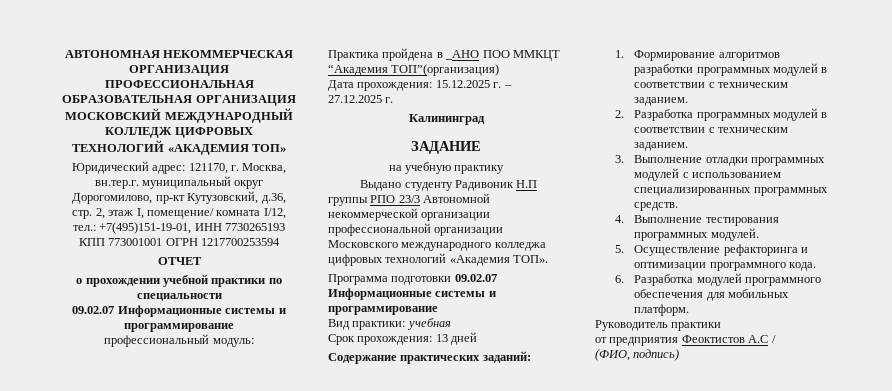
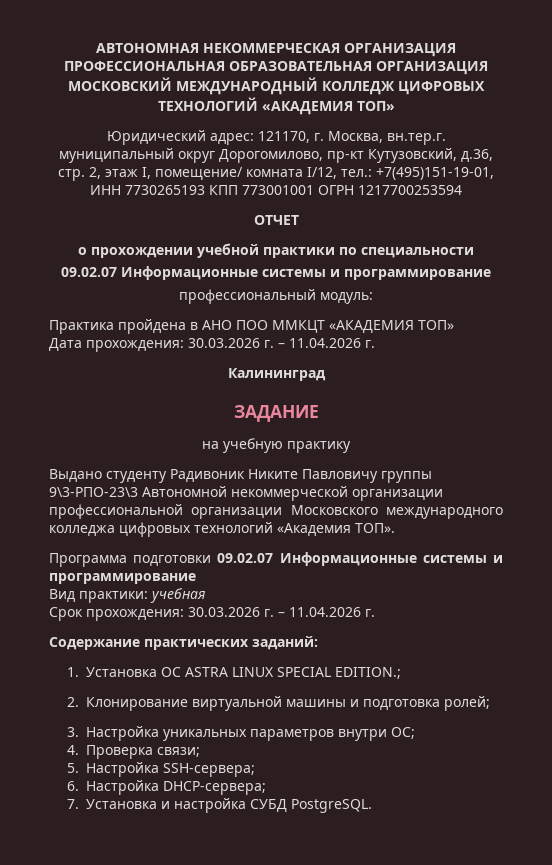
- Практика пройдена в _АНО ПОО ММКЦТ “Академия ТОП”(организация)
+ Практика пройдена в АНО ПОО ММКЦТ «АКАДЕМИЯ ТОП»
- Дата прохождения: 15.12.2025 г. – 27.12.2025 г.
+ Дата прохождения: 30.03.2026 г. – 11.04.2026 г.
- Выдано студенту Радивоник Н.П группы РПО 23/3 Автономной некоммерческой организации профессиональной организации Московского международного колледжа цифровых технологий «Академия ТОП».
+ Выдано студенту Радивоник Никите Павловичу группы 9\3-РПО-23\3 Автономной некоммерческой организации профессиональной организации Московского международного колледжа цифровых технологий «Академия ТОП».
- Срок прохождения: 13 дней
+ Срок прохождения: 30.03.2026 г. – 11.04.2026 г.
- 1. Формирование алгоритмов разработки программных модулей в соответствии с техническим заданием.
- 2. Разработка программных модулей в соответствии с техническим заданием.
- 3. Выполнение отладки программных модулей с использованием специализированных программных средств.
- 4. Выполнение тестирования программных модулей.
- 5. Осуществление рефакторинга и оптимизации программного кода.
- 6. Разработка модулей программного обеспечения для мобильных платформ.
- Руководитель практики
- от предприятия Феоктистов А.С /
- (ФИО, подпись)
+ 1. Установка ОС ASTRA LINUX SPECIAL EDITION.;
+ 2. Клонирование виртуальной машины и подготовка ролей;
+ 3. Настройка уникальных параметров внутри ОС;
+ 4. Проверка связи;
+ 5. Настройка SSH-сервера;
+ 6. Настройка DHCP-сервера;
+ 7. Установка и настройка СУБД PostgreSQL.

